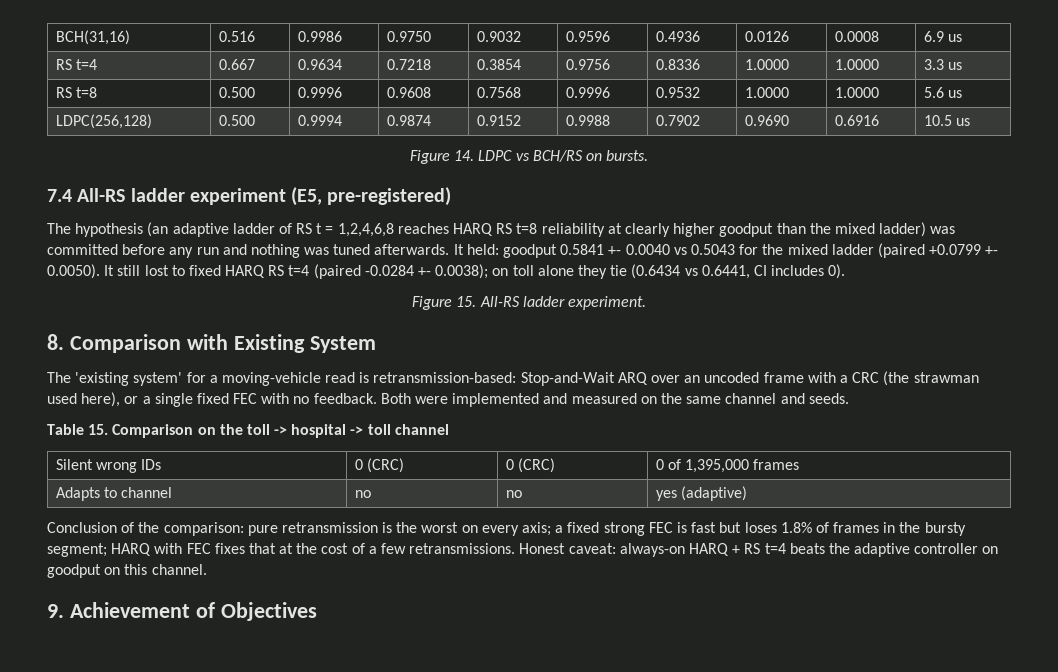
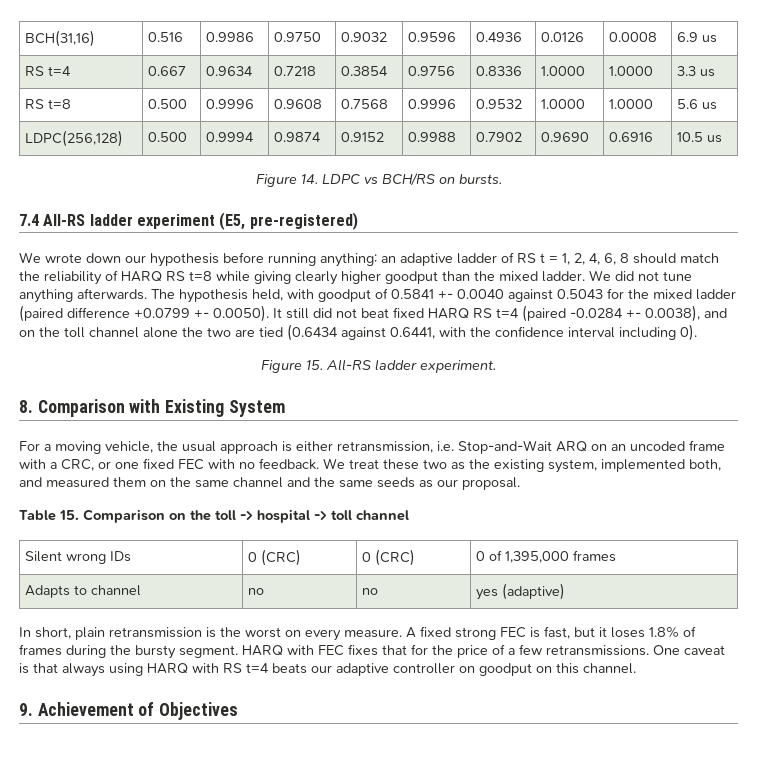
- The hypothesis (an adaptive ladder of RS t = 1,2,4,6,8 reaches HARQ RS t=8 reliability at clearly higher goodput than the mixed ladder) was committed before any run and nothing was tuned afterwards. It held: goodput 0.5841 +- 0.0040 vs 0.5043 for the mixed ladder (paired +0.0799 +- 0.0050). It still lost to fixed HARQ RS t=4 (paired -0.0284 +- 0.0038); on toll alone they tie (0.6434 vs 0.6441, CI includes 0).
+ We wrote down our hypothesis before running anything: an adaptive ladder of RS t = 1, 2, 4, 6, 8 should match the reliability of HARQ RS t=8 while giving clearly higher goodput than the mixed ladder. We did not tune anything afterwards. The hypothesis held, with goodput of 0.5841 +- 0.0040 against 0.5043 for the mixed ladder (paired difference +0.0799 +- 0.0050). It still did not beat fixed HARQ RS t=4 (paired -0.0284 +- 0.0038), and on the toll channel alone the two are tied (0.6434 against 0.6441, with the confidence interval including 0).
- The 'existing system' for a moving-vehicle read is retransmission-based: Stop-and-Wait ARQ over an uncoded frame with a CRC (the strawman used here), or a single fixed FEC with no feedback.
+ For a moving vehicle, the usual approach is either retransmission, i.e. Stop-and-Wait ARQ on an uncoded frame with a CRC, or one fixed FEC with no feedback.
- Both were implemented and measured on the same channel and seeds.
+ We treat these two as the existing system, implemented both, and measured them on the same channel and the same seeds as our proposal.
- Conclusion of the comparison: pure retransmission is the worst on every axis; a fixed strong FEC is fast but loses 1.8% of frames in the bursty segment; HARQ with FEC fixes that at the cost of a few retransmissions.
+ In short, plain retransmission is the worst on every measure. A fixed strong FEC is fast, but it loses 1.8% of frames during the bursty segment. HARQ with FEC fixes that for the price of a few retransmissions.
- Honest caveat: always-on HARQ + RS t=4 beats the adaptive controller on goodput on this channel.
+ One caveat is that always using HARQ with RS t=4 beats our adaptive controller on goodput on this channel.

